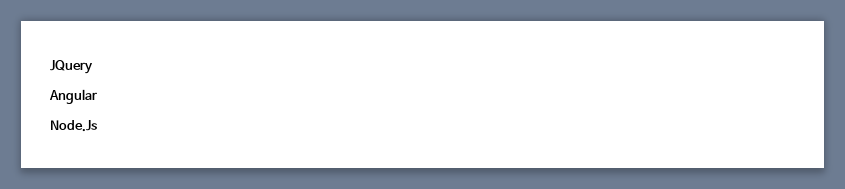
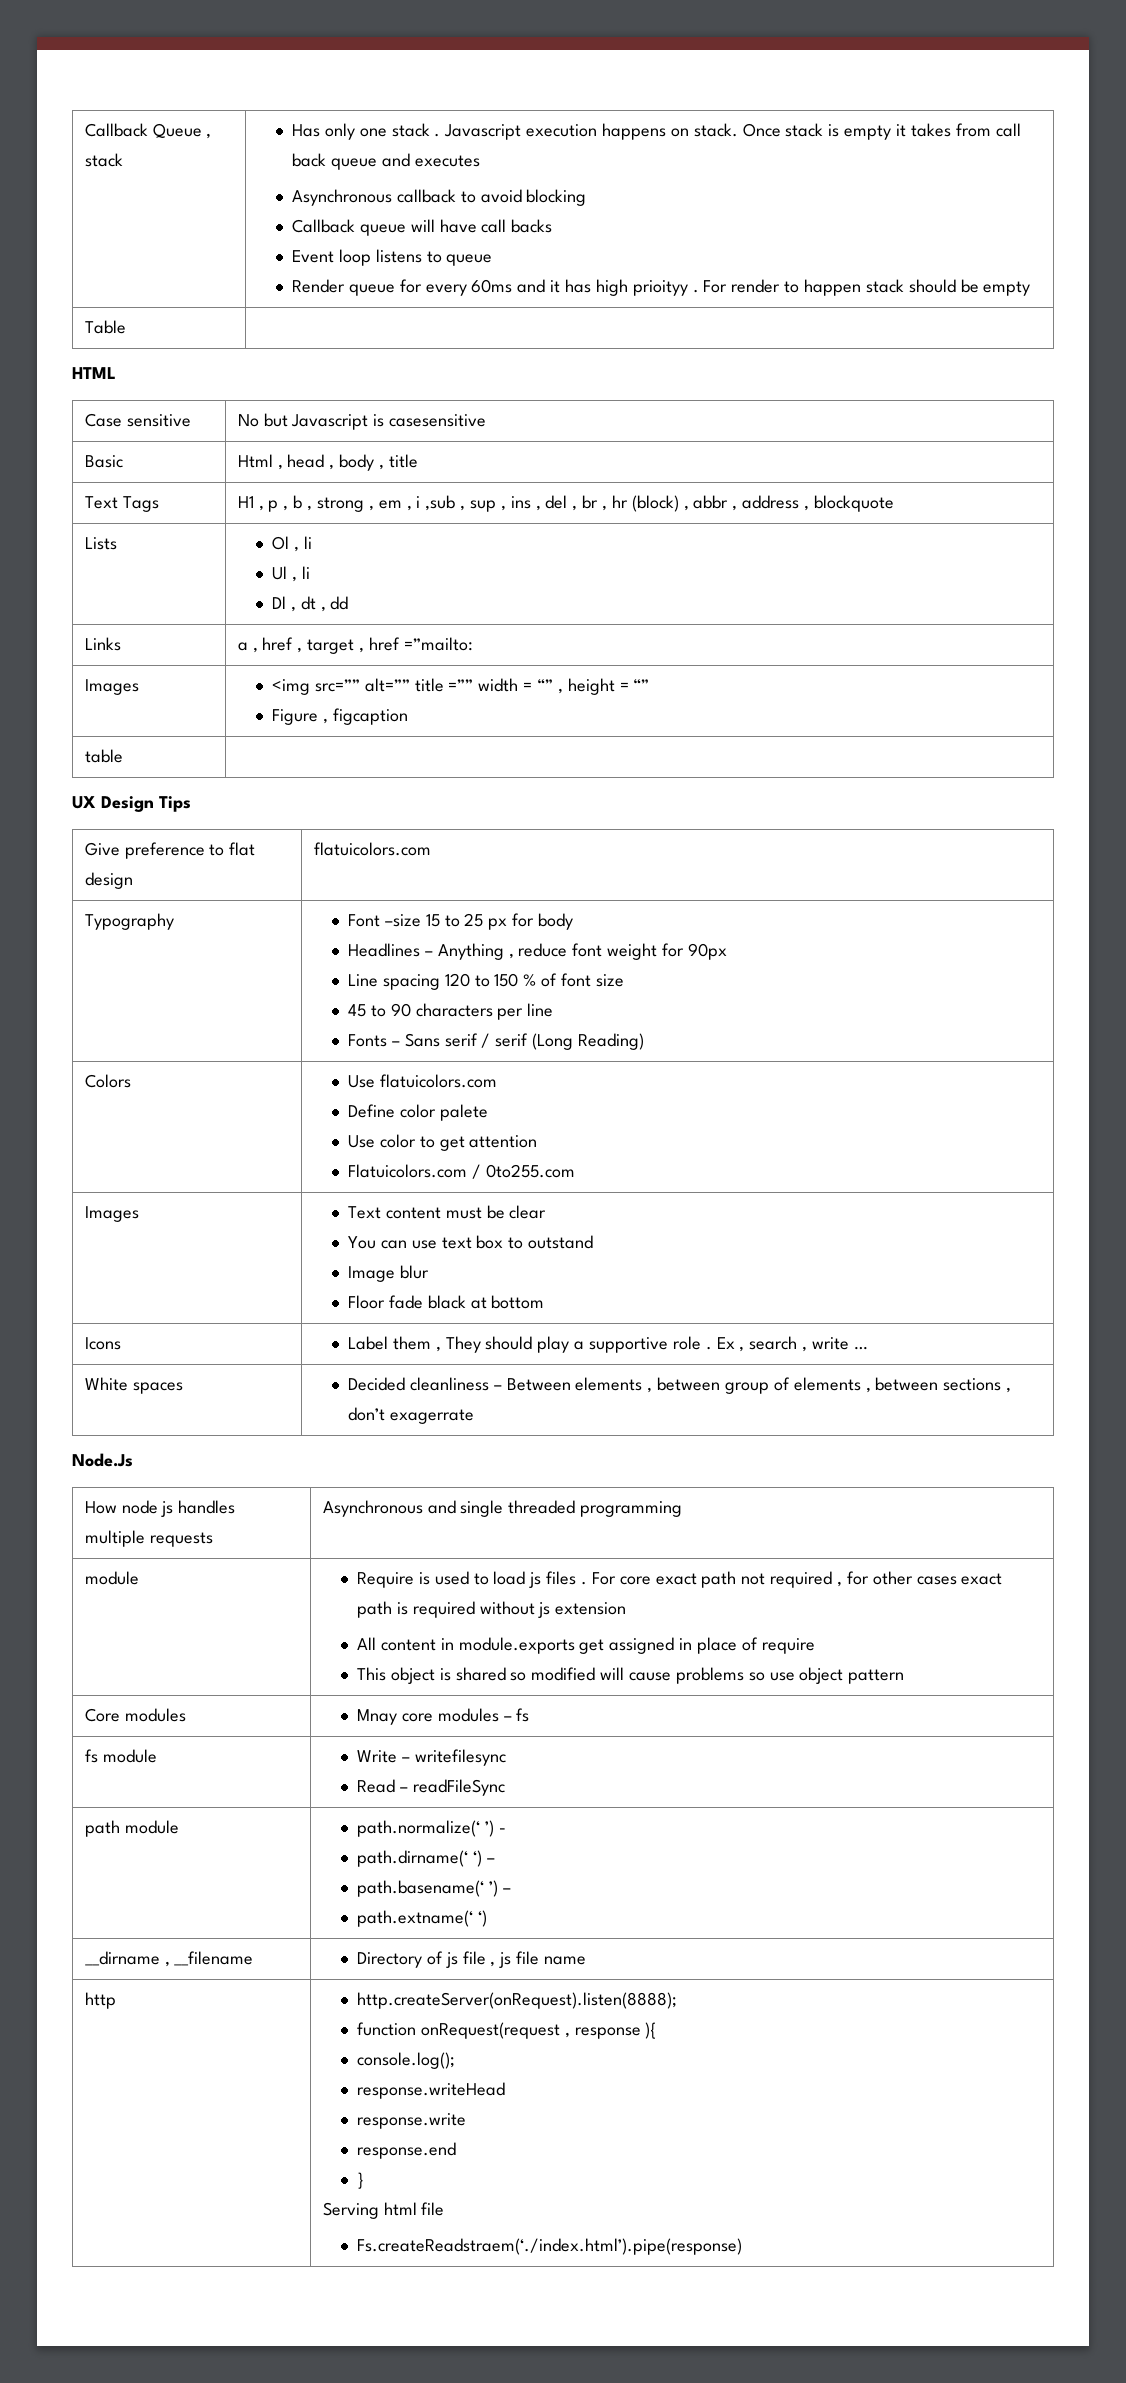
- JQuery
- Angular
+ Callback Queue , stack | Has only one stack . Javascript execution happens on stack. Once stack is empty it takes from call back queue and executes
+ Asynchronous callback to avoid blocking
+ Callback queue will have call backs
+ Event loop listens to queue
+ Render queue for every 60ms and it has high prioityy . For render to happen stack should be empty
+ Table |
+ HTML
+ Case sensitive | No but Javascript is casesensitive
+ Basic | Html , head , body , title
+ Text Tags | H1 , p , b , strong , em , i ,sub , sup , ins , del , br , hr (block) , abbr , address , blockquote
+ Lists | Ol , li
+ Ul , li
+ Dl , dt , dd
+ Links | a , href , target , href =”mailto:
+ Images | <img src=”” alt=”” title =”” width = “” , height = “”
+ Figure , figcaption
+ table |
+ UX Design Tips
+ Give preference to flat design | flatuicolors.com
+ Typography | Font –size 15 to 25 px for body
+ Headlines – Anything , reduce font weight for 90px
+ Line spacing 120 to 150 % of font size
+ 45 to 90 characters per line
+ Fonts – Sans serif / serif (Long Reading)
+ Colors | Use flatuicolors.com
+ Define color palete
+ Use color to get attention
+ Flatuicolors.com / 0to255.com
+ Images | Text content must be clear
+ You can use text box to outstand
+ Image blur
+ Floor fade black at bottom
+ Icons | Label them , They should play a supportive role . Ex , search , write …
+ White spaces | Decided cleanliness – Between elements , between group of elements , between sections , don’t exagerrate
  Node.Js
+ How node js handles multiple requests | Asynchronous and single threaded programming
+ module | Require is used to load js files . For core exact path not required , for other cases exact path is required without js extension
+ All content in module.exports get assigned in place of require
+ This object is shared so modified will cause problems so use object pattern
+ Core modules | Mnay core modules – fs
+ fs module | Write – writefilesync
+ Read – readFileSync
+ path module | path.normalize(‘ ’) -
+ path.dirname(‘ ‘) –
+ path.basename(‘ ’) –
+ path.extname(‘ ‘)
+ __dirname , __filename | Directory of js file , js file name
+ http | http.createServer(onRequest).listen(8888);
+ function onRequest(request , response ){
+ console.log();
+ response.writeHead
+ response.write
+ response.end
+ }
+ Serving html file
+ Fs.createReadstraem(‘./index.html’).pipe(response)

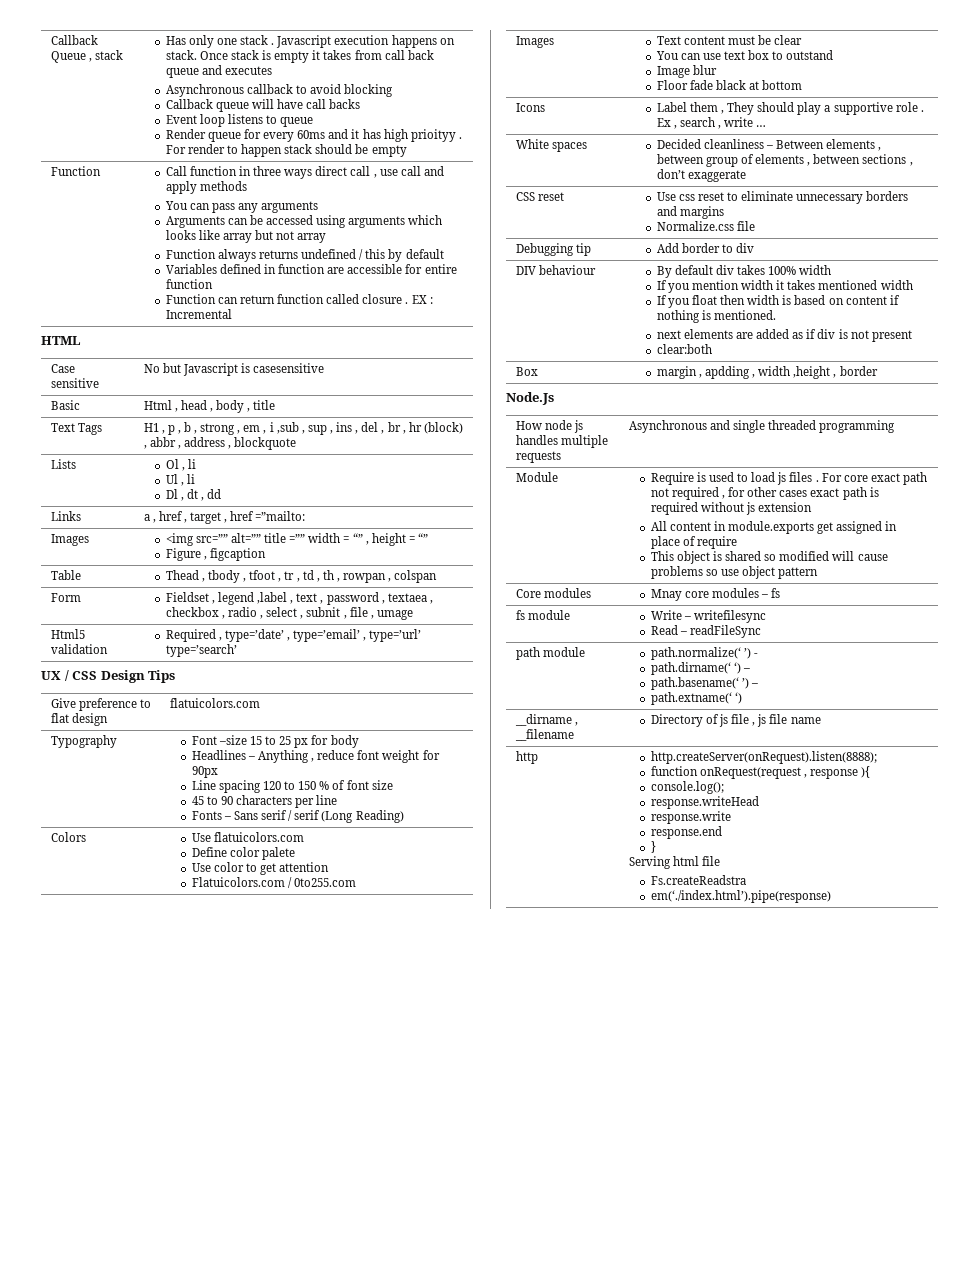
- Table
+ Function | Call function in three ways direct call , use call and apply methods
+ You can pass any arguments
+ Arguments can be accessed using arguments which looks like array but not array
+ Function always returns undefined / this by default
+ Variables defined in function are accessible for entire function
+ Function can return function called closure . EX : Incremental
- table |
+ Table | Thead , tbody , tfoot , tr , td , th , rowpan , colspan
+ Form | Fieldset , legend ,label , text , password , textaea , checkbox , radio , select , subnit , file , umage
+ Html5 validation | Required , type=’date’ , type=’email’ , type=’url’ type=’search’
- UX Design Tips
+ UX / CSS Design Tips
- White spaces | Decided cleanliness – Between elements , between group of elements , between sections , don’t exagerrate
+ White spaces | Decided cleanliness – Between elements , between group of elements , between sections , don’t exaggerate
+ CSS reset | Use css reset to eliminate unnecessary borders and margins
+ Normalize.css file
+ Debugging tip | Add border to div
+ DIV behaviour | By default div takes 100% width
+ If you mention width it takes mentioned width
+ If you float then width is based on content if nothing is mentioned.
+ next elements are added as if div is not present
+ clear:both
+ Box | margin , apdding , width ,height , border
  How node js handles multiple requests | Asynchronous and single threaded programming
- module
+ Module
  http | http.createServer(onRequest).listen(8888);
  function onRequest(request , response ){
  console.log();
  response.writeHead
  response.write
  response.end
  }
  Serving html file
- Fs.createReadstraem(‘./index.html’).pipe(response)
+ Fs.createReadstra
+ em(‘./index.html’).pipe(response)

